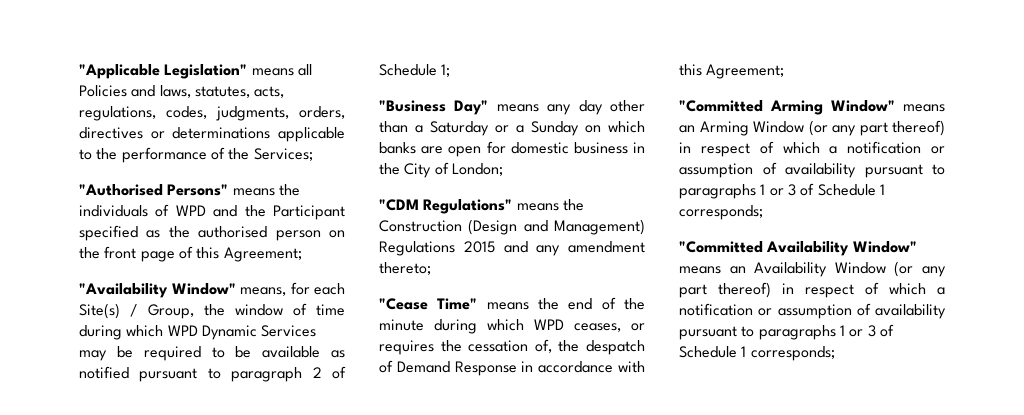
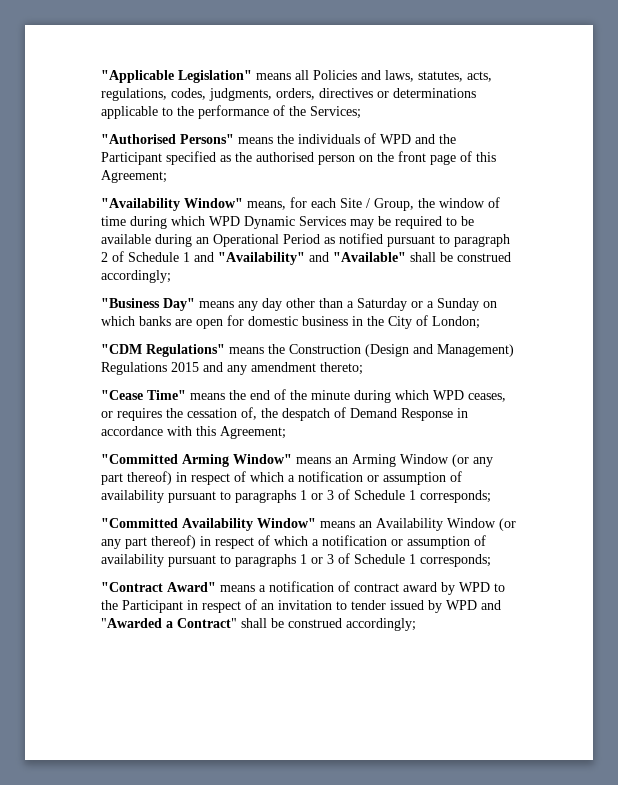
- "Availability Window" means, for each Site(s) / Group, the window of time during which WPD Dynamic Services may be required to be available as notified pursuant to paragraph 2 of Schedule 1;
+ "Availability Window" means, for each Site / Group, the window of time during which WPD Dynamic Services may be required to be available during an Operational Period as notified pursuant to paragraph 2 of Schedule 1 and "Availability" and "Available" shall be construed accordingly;
+ "Contract Award" means a notification of contract award by WPD to the Participant in respect of an invitation to tender issued by WPD and "Awarded a Contract" shall be construed accordingly;

